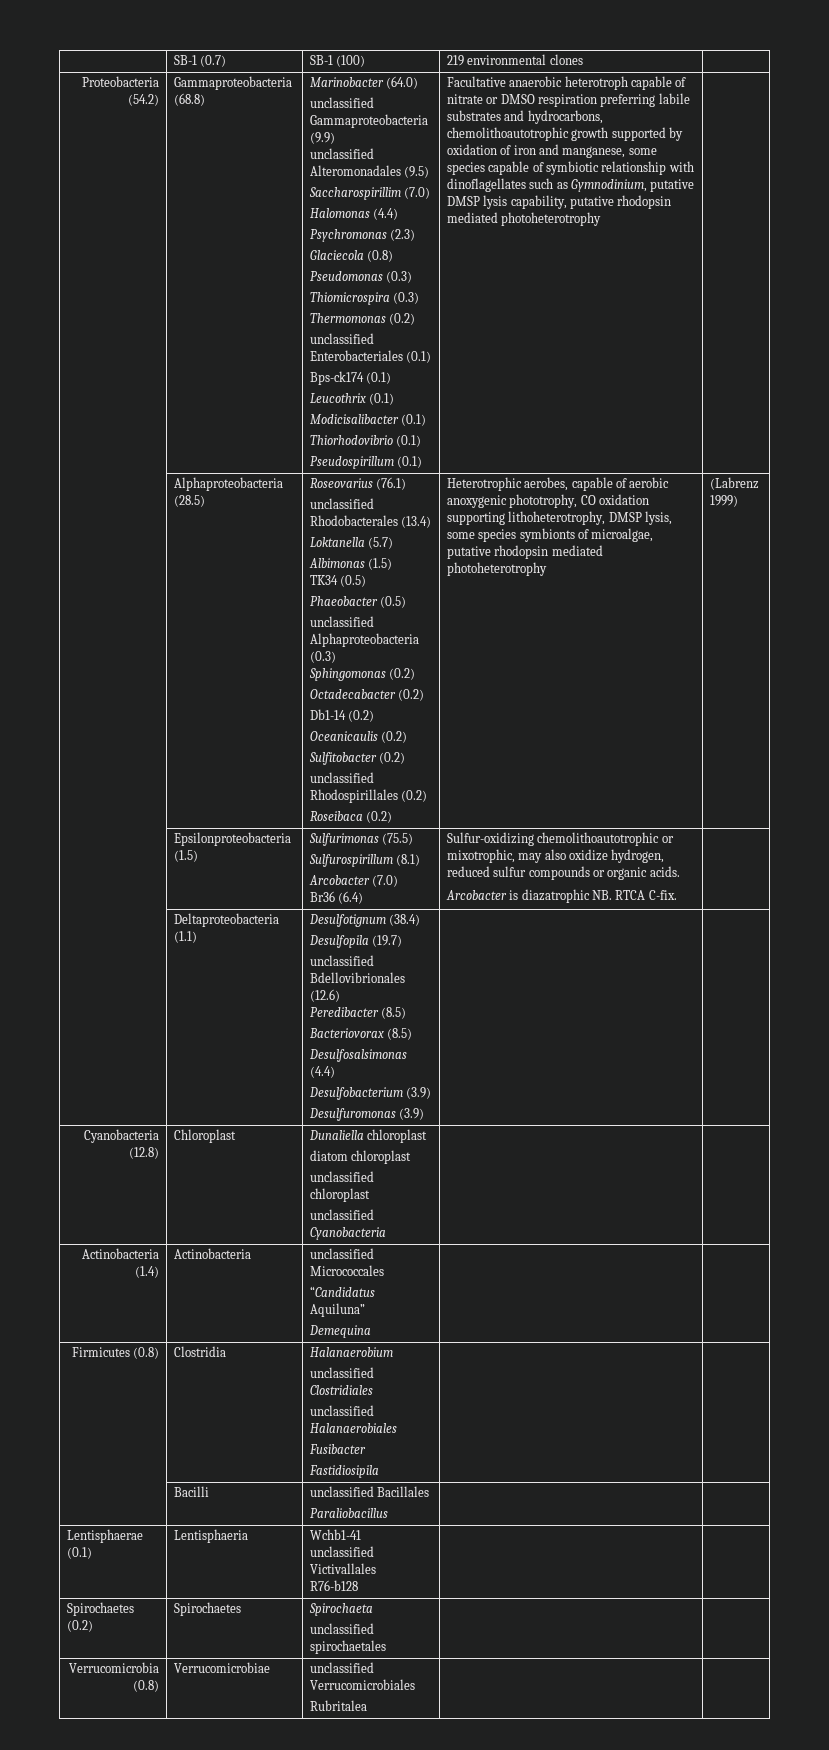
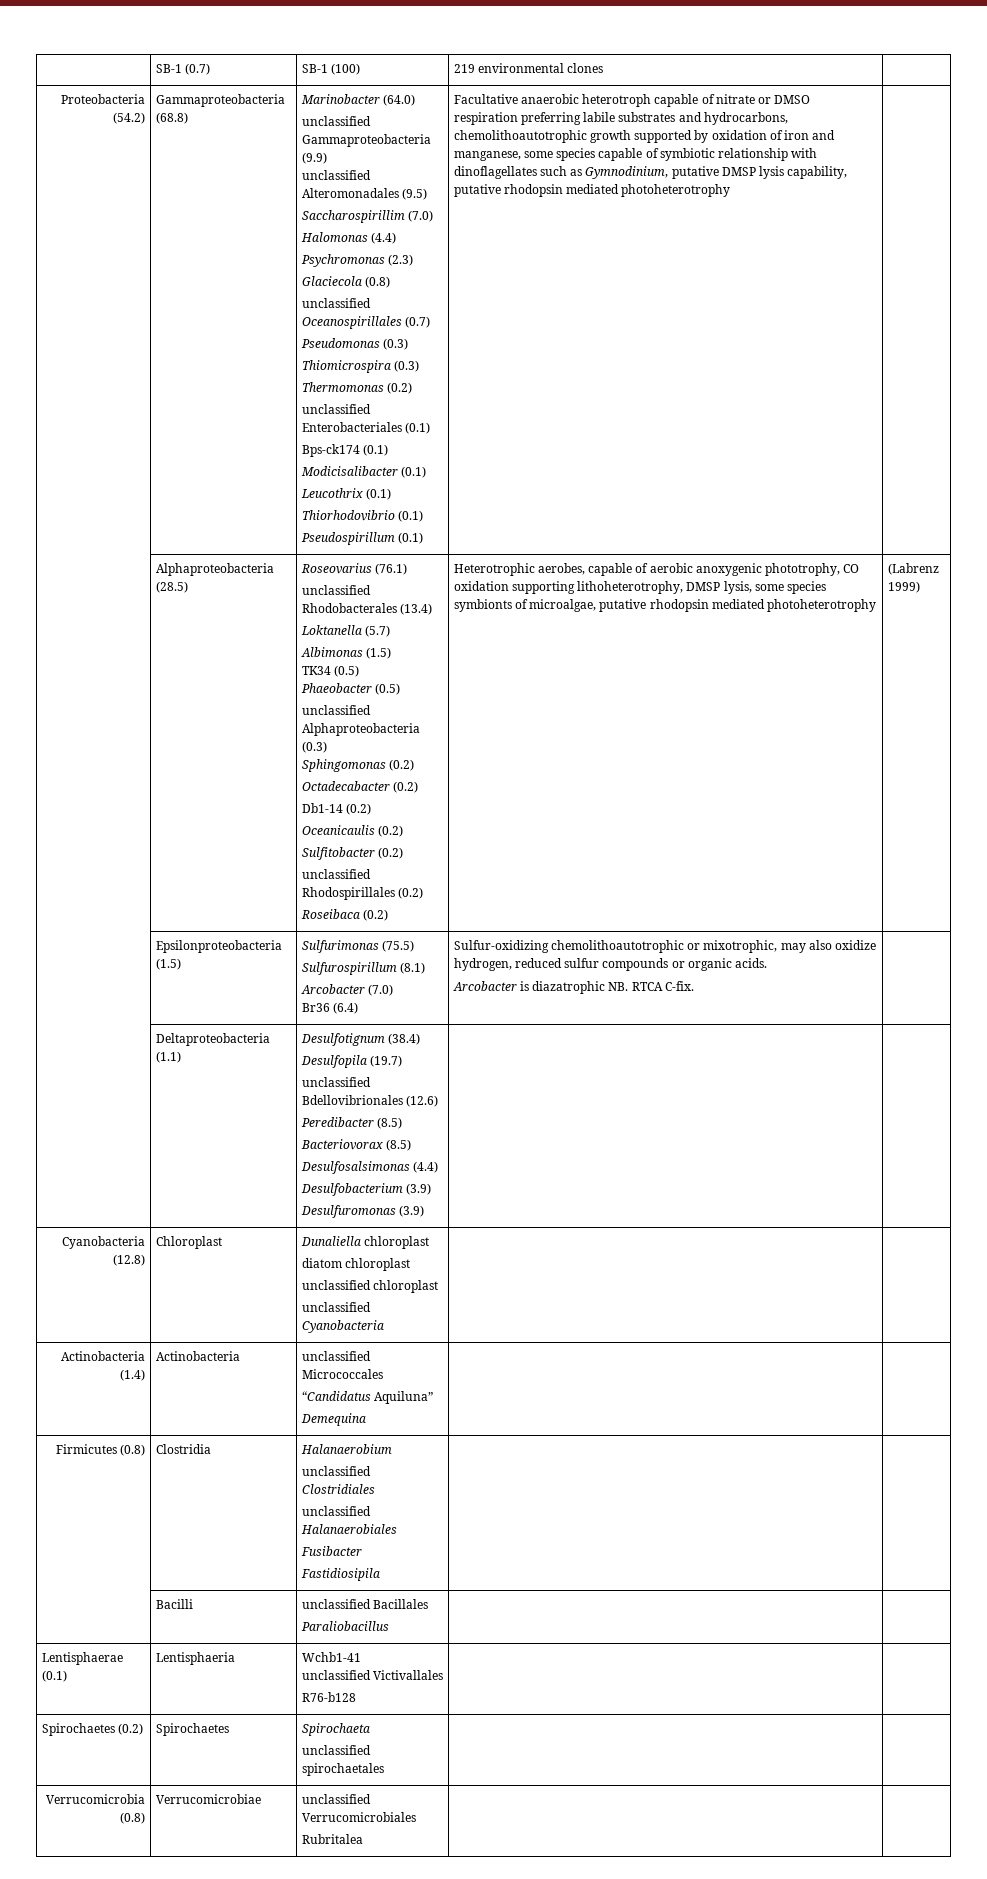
+ unclassified Oceanospirillales (0.7)
+ Modicisalibacter (0.1)
  Leucothrix (0.1)
- Modicisalibacter (0.1)

